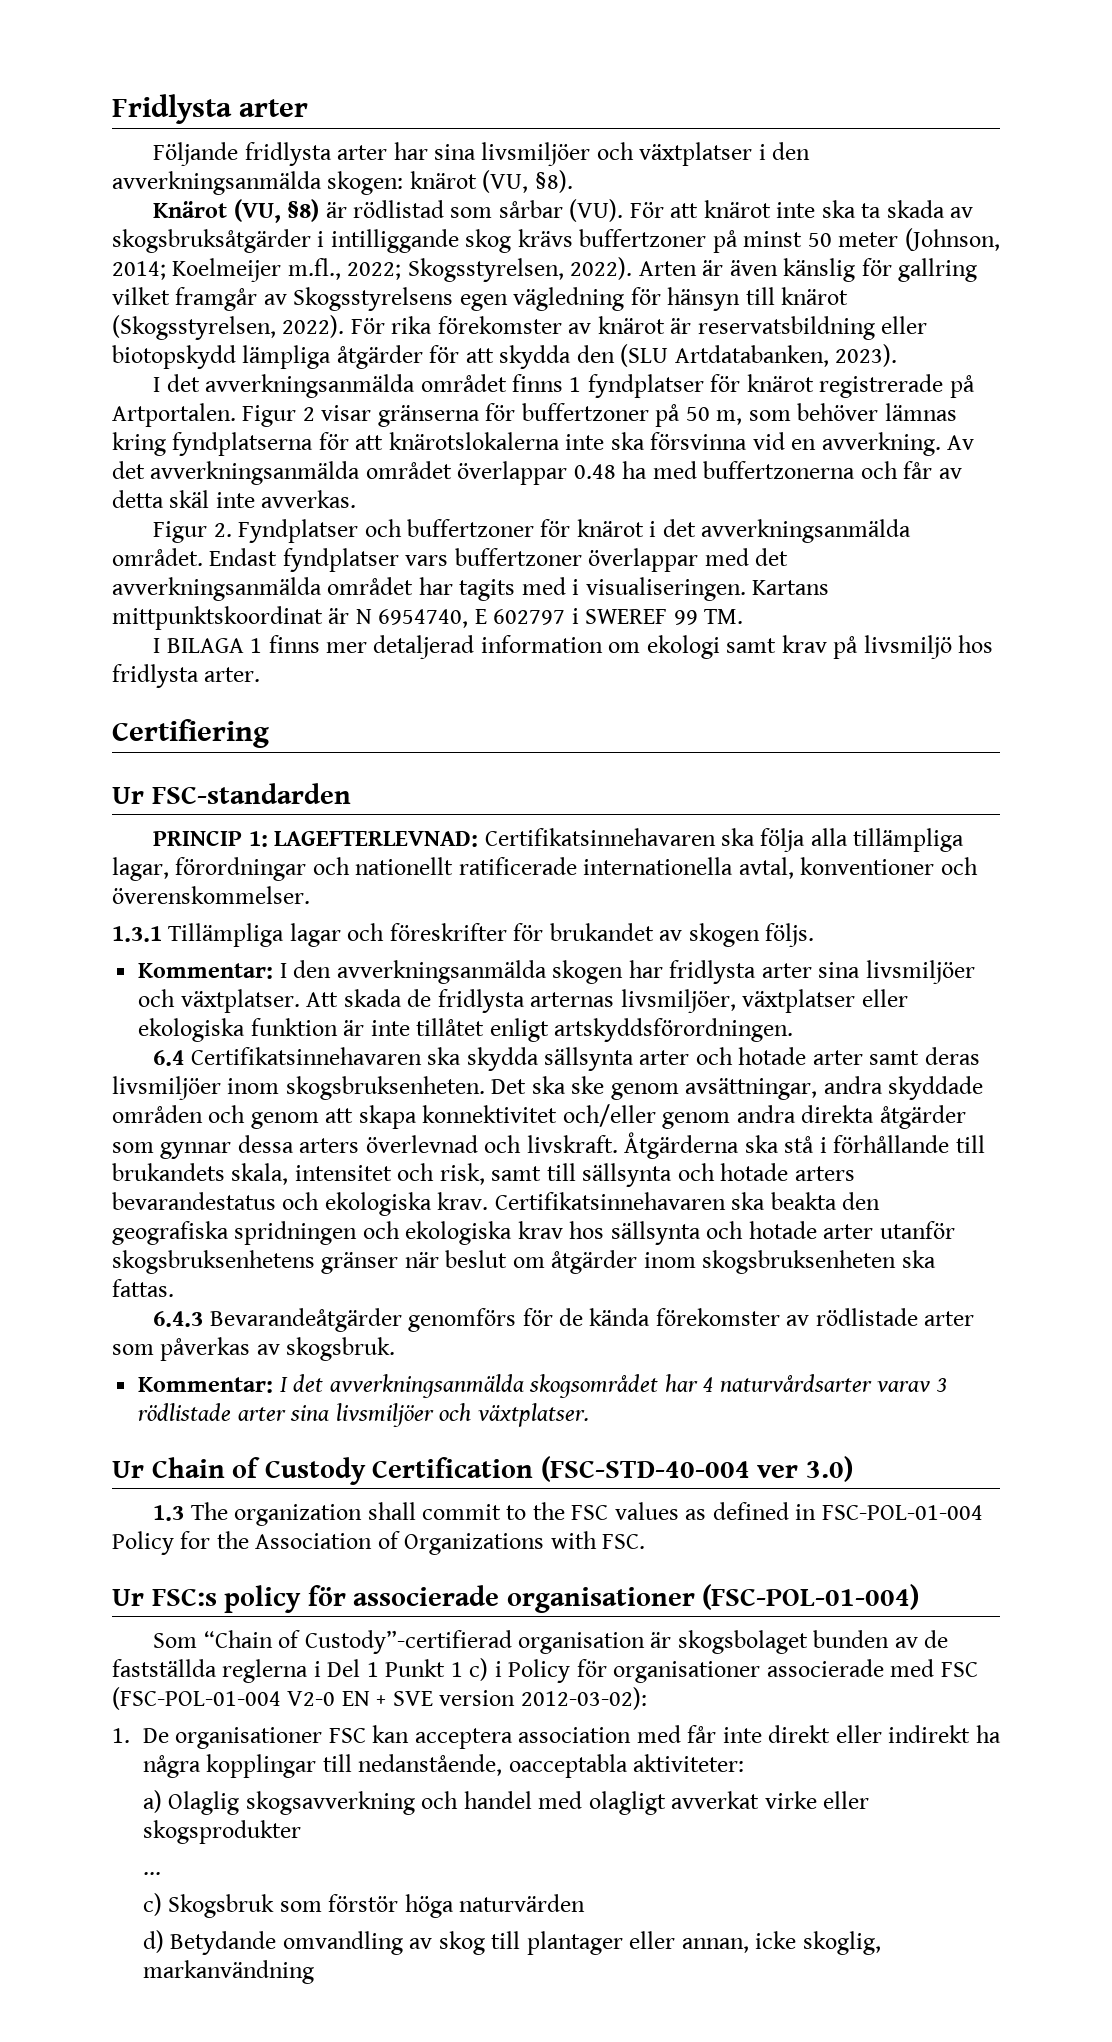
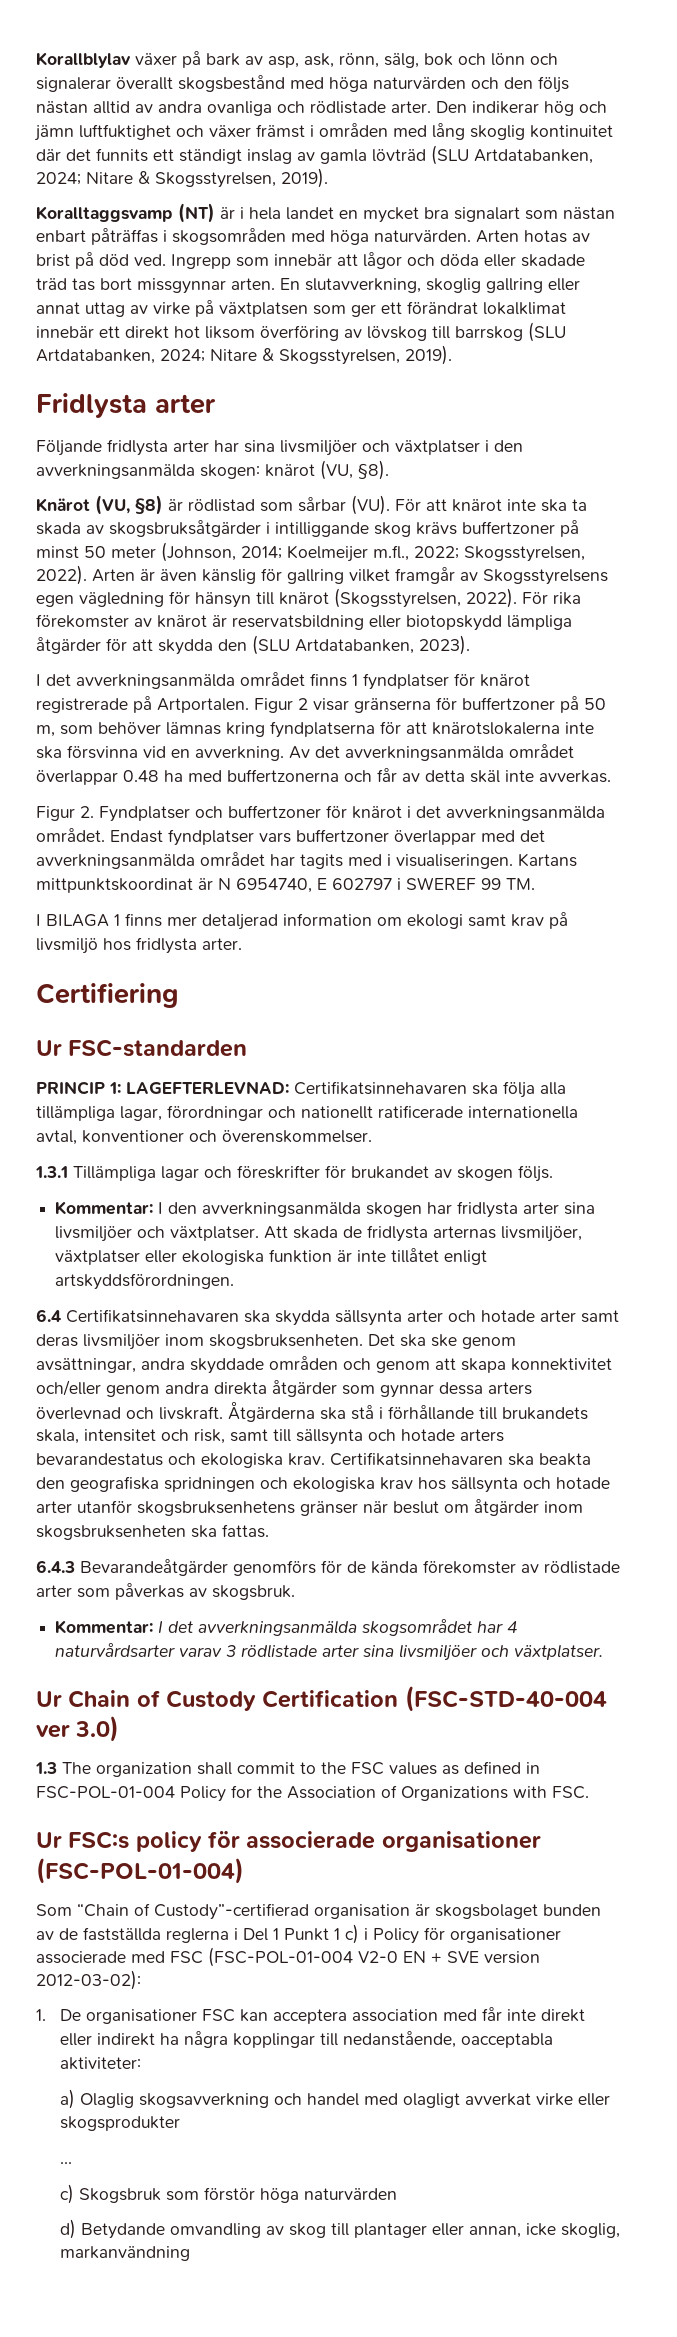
+ Korallblylav växer på bark av asp, ask, rönn, sälg, bok och lönn och signalerar överallt skogsbestånd med höga naturvärden och den följs nästan alltid av andra ovanliga och rödlistade arter. Den indikerar hög och jämn luftfuktighet och växer främst i områden med lång skoglig kontinuitet där det funnits ett ständigt inslag av gamla lövträd (SLU Artdatabanken, 2024; Nitare & Skogsstyrelsen, 2019).
+ Koralltaggsvamp (NT) är i hela landet en mycket bra signalart som nästan enbart påträffas i skogsområden med höga naturvärden. Arten hotas av brist på död ved. Ingrepp som innebär att lågor och döda eller skadade träd tas bort missgynnar arten. En slutavverkning, skoglig gallring eller annat uttag av virke på växtplatsen som ger ett förändrat lokalklimat innebär ett direkt hot liksom överföring av lövskog till barrskog (SLU Artdatabanken, 2024; Nitare & Skogsstyrelsen, 2019).

